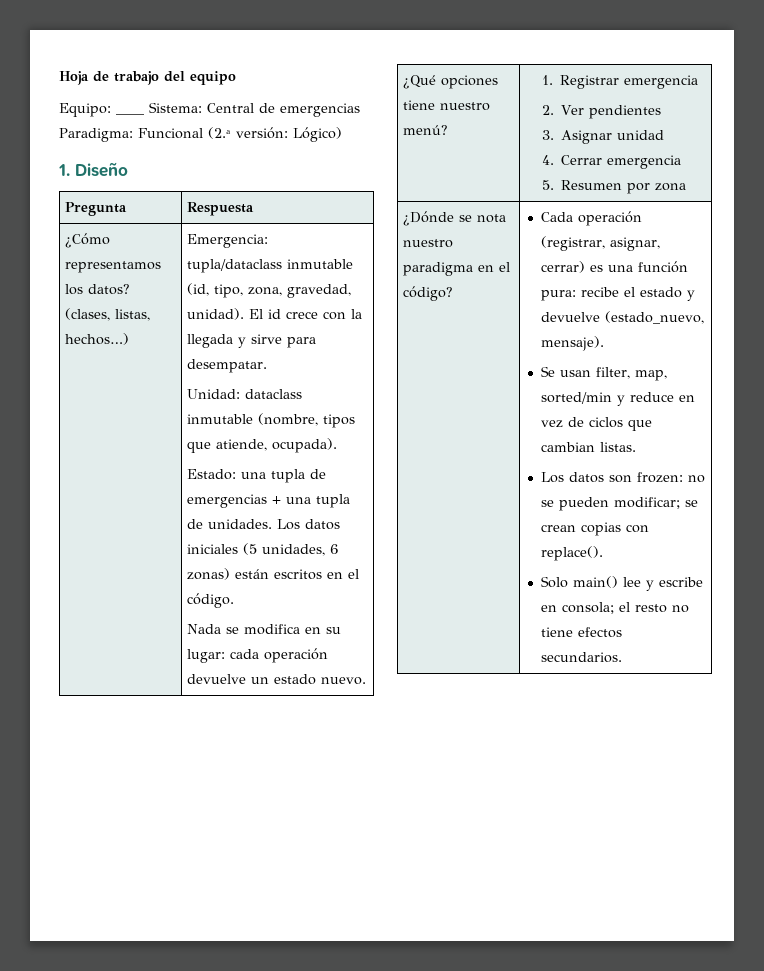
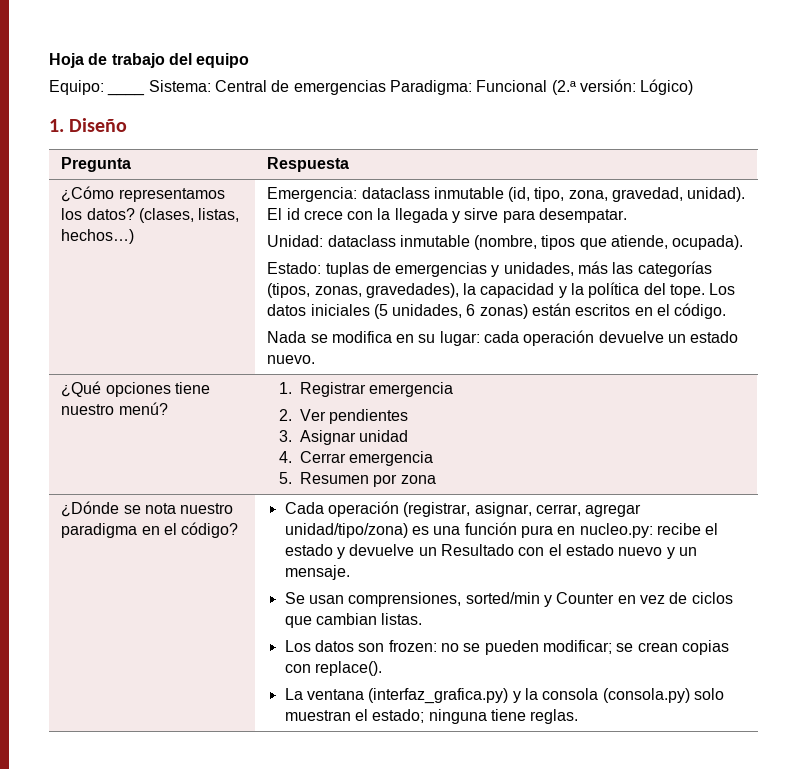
- Emergencia: tupla/dataclass inmutable (id, tipo, zona, gravedad, unidad).
+ Emergencia: dataclass inmutable (id, tipo, zona, gravedad, unidad).
- Estado: una tupla de emergencias + una tupla de unidades.
+ Estado: tuplas de emergencias y unidades, más las categorías (tipos, zonas, gravedades), la capacidad y la política del tope.
- Cada operación (registrar, asignar, cerrar) es una función pura: recibe el estado y devuelve (estado_nuevo, mensaje).
+ Cada operación (registrar, asignar, cerrar, agregar unidad/tipo/zona) es una función pura en nucleo.py: recibe el estado y devuelve un Resultado con el estado nuevo y un mensaje.
- Se usan filter, map, sorted/min y reduce en vez de ciclos que cambian listas.
+ Se usan comprensiones, sorted/min y Counter en vez de ciclos que cambian listas.
- Solo main() lee y escribe en consola; el resto no tiene efectos secundarios.
+ La ventana (interfaz_grafica.py) y la consola (consola.py) solo muestran el estado; ninguna tiene reglas.

